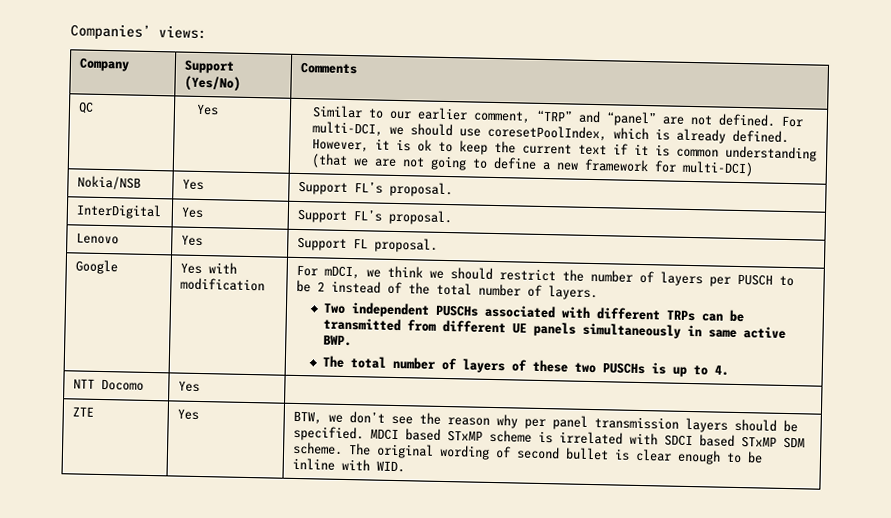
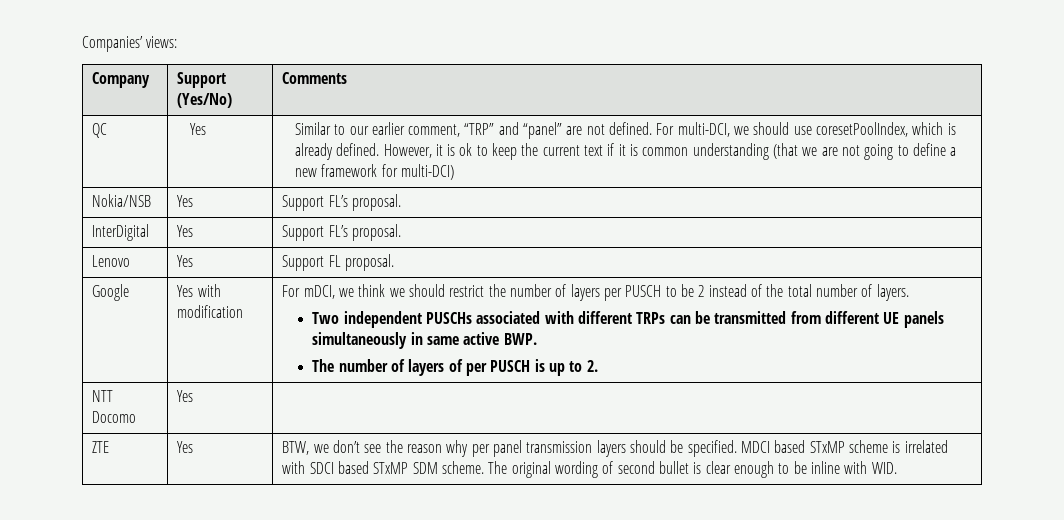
- The total number of layers of these two PUSCHs is up to 4.
+ The number of layers of per PUSCH is up to 2.

